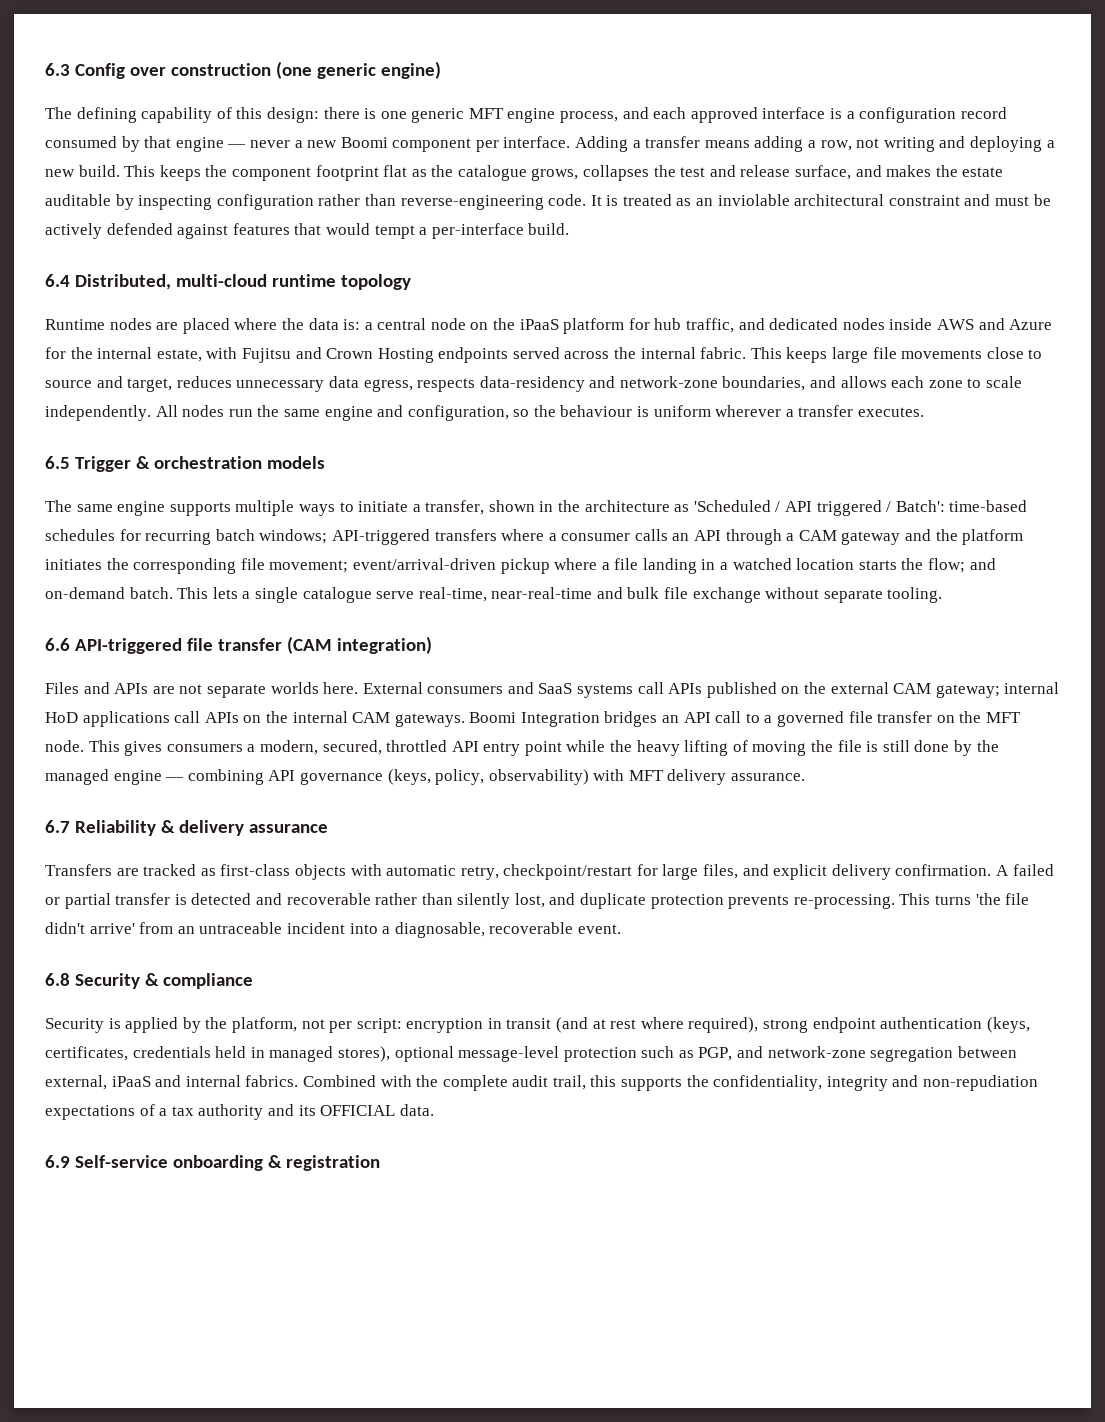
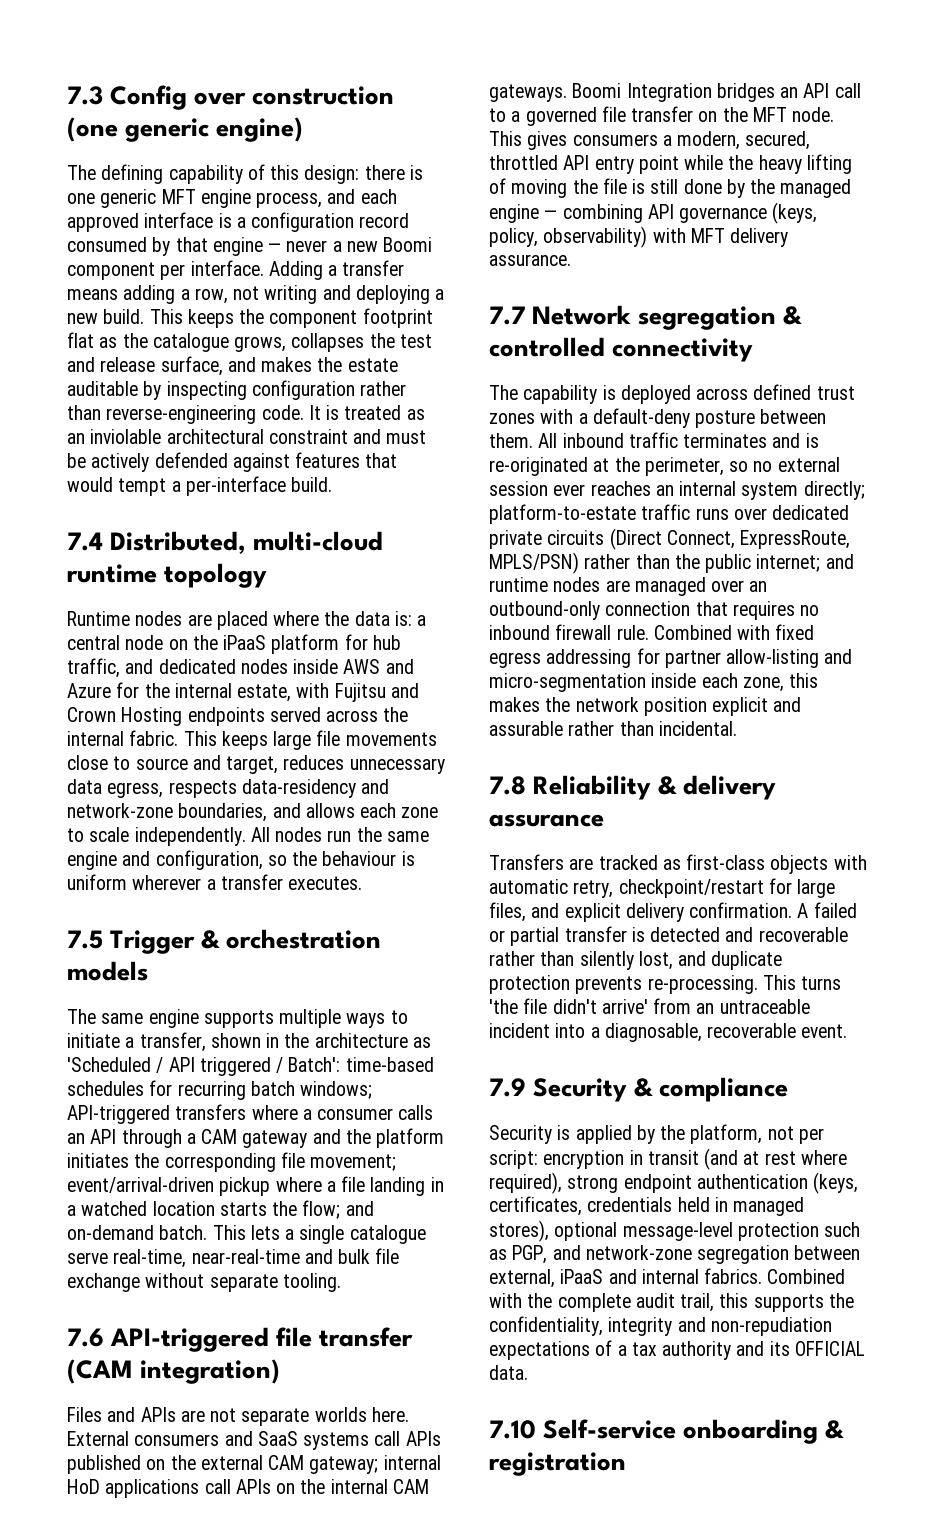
- 6.3 Config over construction (one generic engine)
+ 7.3 Config over construction (one generic engine)
- 6.4 Distributed, multi-cloud runtime topology
+ 7.4 Distributed, multi-cloud runtime topology
- 6.5 Trigger & orchestration models
+ 7.5 Trigger & orchestration models
- 6.6 API-triggered file transfer (CAM integration)
+ 7.6 API-triggered file transfer (CAM integration)
- 6.7 Reliability & delivery assurance
+ 7.7 Network segregation & controlled connectivity
+ The capability is deployed across defined trust zones with a default-deny posture between them. All inbound traffic terminates and is re-originated at the perimeter, so no external session ever reaches an internal system directly; platform-to-estate traffic runs over dedicated private circuits (Direct Connect, ExpressRoute, MPLS/PSN) rather than the public internet; and runtime nodes are managed over an outbound-only connection that requires no inbound firewall rule. Combined with fixed egress addressing for partner allow-listing and micro-segmentation inside each zone, this makes the network position explicit and assurable rather than incidental.
+ 7.8 Reliability & delivery assurance
- 6.8 Security & compliance
+ 7.9 Security & compliance
- 6.9 Self-service onboarding & registration
+ 7.10 Self-service onboarding & registration

